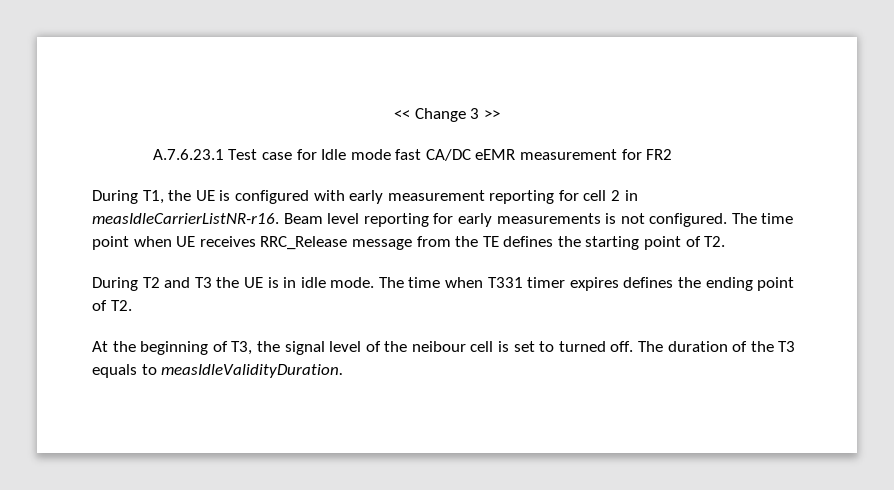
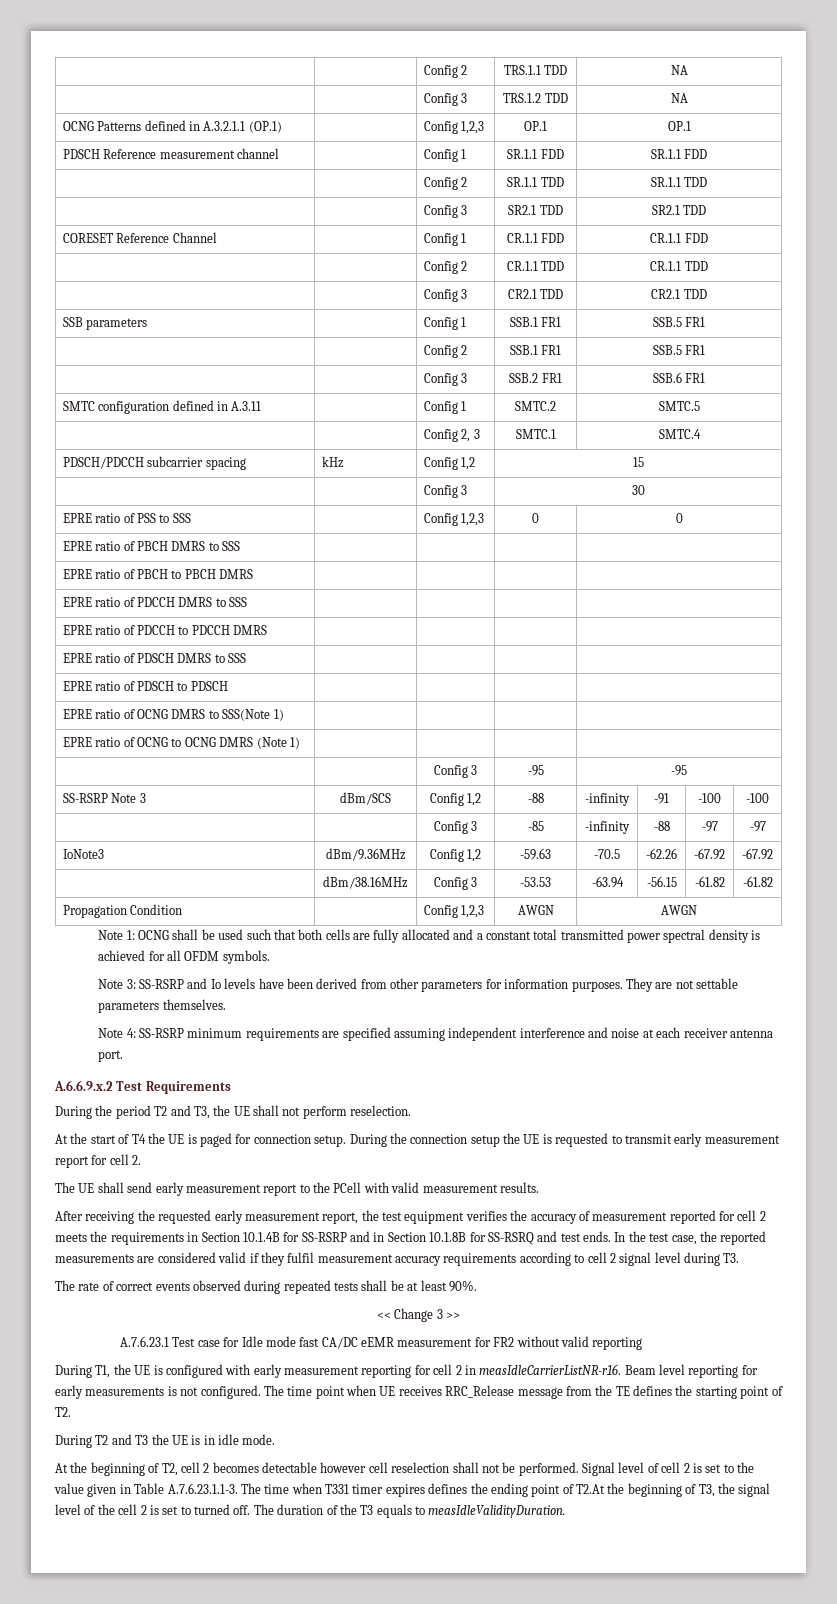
+ | | Config 2 | TRS.1.1 TDD | NA
+ | | Config 3 | TRS.1.2 TDD | NA
+ OCNG Patterns defined in A.3.2.1.1 (OP.1) | | Config 1,2,3 | OP.1 | OP.1
+ PDSCH Reference measurement channel | | Config 1 | SR.1.1 FDD | SR.1.1 FDD
+ | | Config 2 | SR.1.1 TDD | SR.1.1 TDD
+ | | Config 3 | SR2.1 TDD | SR2.1 TDD
+ CORESET Reference Channel | | Config 1 | CR.1.1 FDD | CR.1.1 FDD
+ | | Config 2 | CR.1.1 TDD | CR.1.1 TDD
+ | | Config 3 | CR2.1 TDD | CR2.1 TDD
+ SSB parameters | | Config 1 | SSB.1 FR1 | SSB.5 FR1
+ | | Config 2 | SSB.1 FR1 | SSB.5 FR1
+ | | Config 3 | SSB.2 FR1 | SSB.6 FR1
+ SMTC configuration defined in A.3.11 | | Config 1 | SMTC.2 | SMTC.5
+ | | Config 2, 3 | SMTC.1 | SMTC.4
+ PDSCH/PDCCH subcarrier spacing | kHz | Config 1,2 | 15
+ | | Config 3 | 30
+ EPRE ratio of PSS to SSS | | Config 1,2,3 | 0 | 0
+ EPRE ratio of PBCH DMRS to SSS | | | |
+ EPRE ratio of PBCH to PBCH DMRS | | | |
+ EPRE ratio of PDCCH DMRS to SSS | | | |
+ EPRE ratio of PDCCH to PDCCH DMRS | | | |
+ EPRE ratio of PDSCH DMRS to SSS | | | |
+ EPRE ratio of PDSCH to PDSCH | | | |
+ EPRE ratio of OCNG DMRS to SSS(Note 1) | | | |
+ EPRE ratio of OCNG to OCNG DMRS (Note 1) | | | |
+ | | Config 3 | -95 | -95
+ SS-RSRP Note 3 | dBm/SCS | Config 1,2 | -88 | -infinity | -91 | -100 | -100
+ | | Config 3 | -85 | -infinity | -88 | -97 | -97
+ IoNote3 | dBm/9.36MHz | Config 1,2 | -59.63 | -70.5 | -62.26 | -67.92 | -67.92
+ | dBm/38.16MHz | Config 3 | -53.53 | -63.94 | -56.15 | -61.82 | -61.82
+ Propagation Condition | | Config 1,2,3 | AWGN | AWGN
+ Note 1: OCNG shall be used such that both cells are fully allocated and a constant total transmitted power spectral density is achieved for all OFDM symbols.
+ Note 3: SS-RSRP and Io levels have been derived from other parameters for information purposes. They are not settable parameters themselves.
+ Note 4: SS-RSRP minimum requirements are specified assuming independent interference and noise at each receiver antenna port.
+ A.6.6.9.x.2 Test Requirements
+ During the period T2 and T3, the UE shall not perform reselection.
+ At the start of T4 the UE is paged for connection setup. During the connection setup the UE is requested to transmit early measurement report for cell 2.
+ The UE shall send early measurement report to the PCell with valid measurement results.
+ After receiving the requested early measurement report, the test equipment verifies the accuracy of measurement reported for cell 2 meets the requirements in Section 10.1.4B for SS-RSRP and in Section 10.1.8B for SS-RSRQ and test ends. In the test case, the reported measurements are considered valid if they fulfil measurement accuracy requirements according to cell 2 signal level during T3.
+ The rate of correct events observed during repeated tests shall be at least 90%.
- A.7.6.23.1 Test case for Idle mode fast CA/DC eEMR measurement for FR2
+ A.7.6.23.1 Test case for Idle mode fast CA/DC eEMR measurement for FR2 without valid reporting
- During T2 and T3 the UE is in idle mode. The time when T331 timer expires defines the ending point of T2.
- At the beginning of T3, the signal level of the neibour cell is set to turned off.
+ During T2 and T3 the UE is in idle mode.
+ At the beginning of T2, cell 2 becomes detectable however cell reselection shall not be performed. Signal level of cell 2 is set to the value given in Table A.7.6.23.1.1-3. The time when T331 timer expires defines the ending point of T2.At the beginning of T3, the signal level of the cell 2 is set to turned off.

